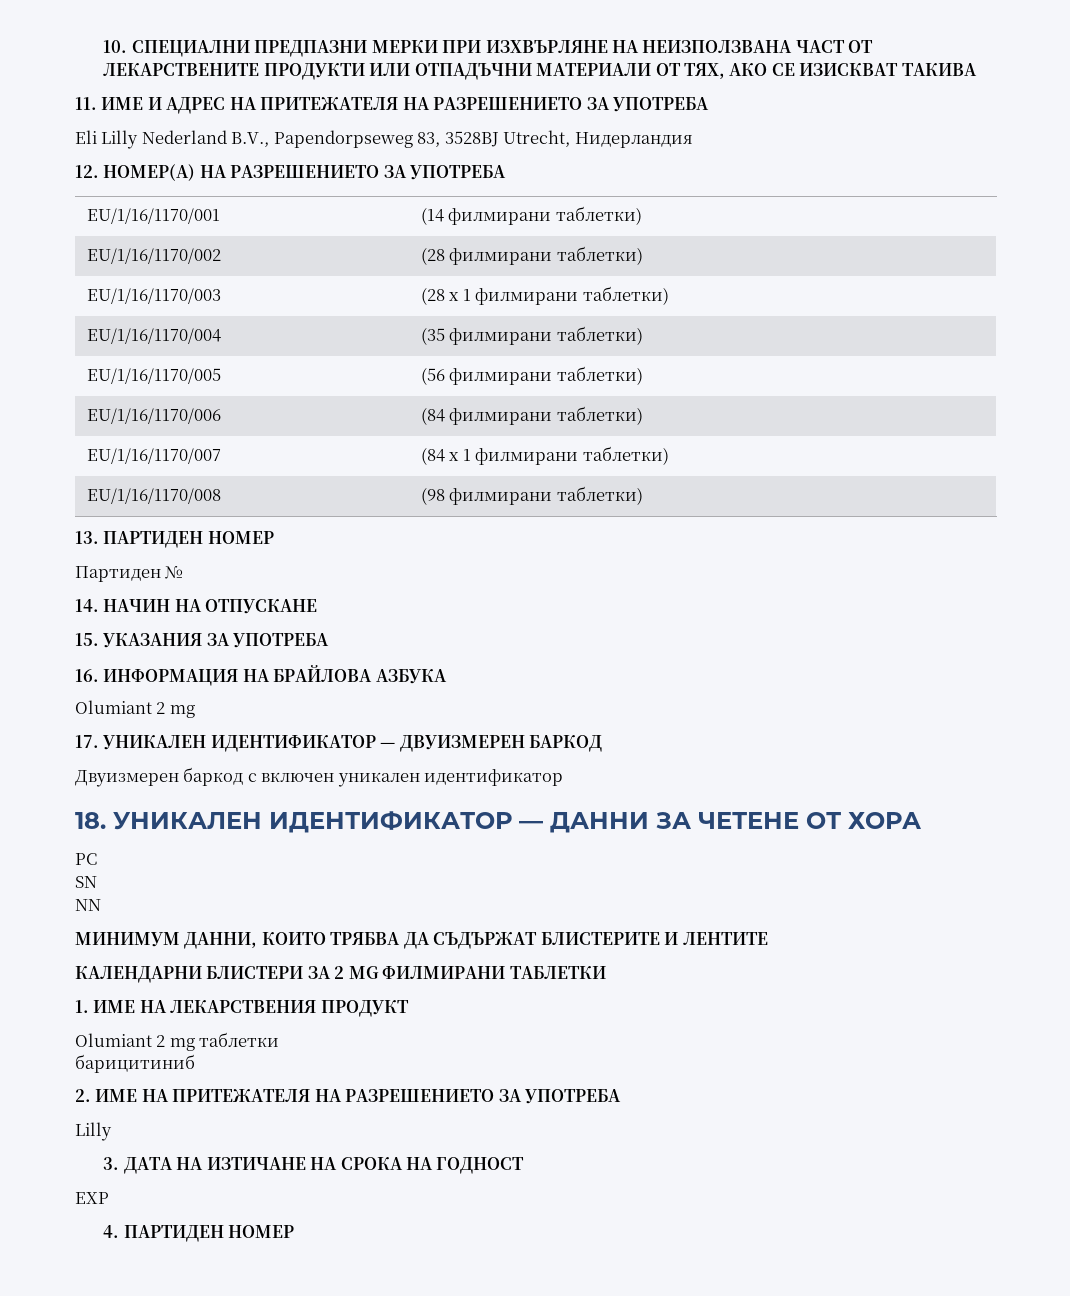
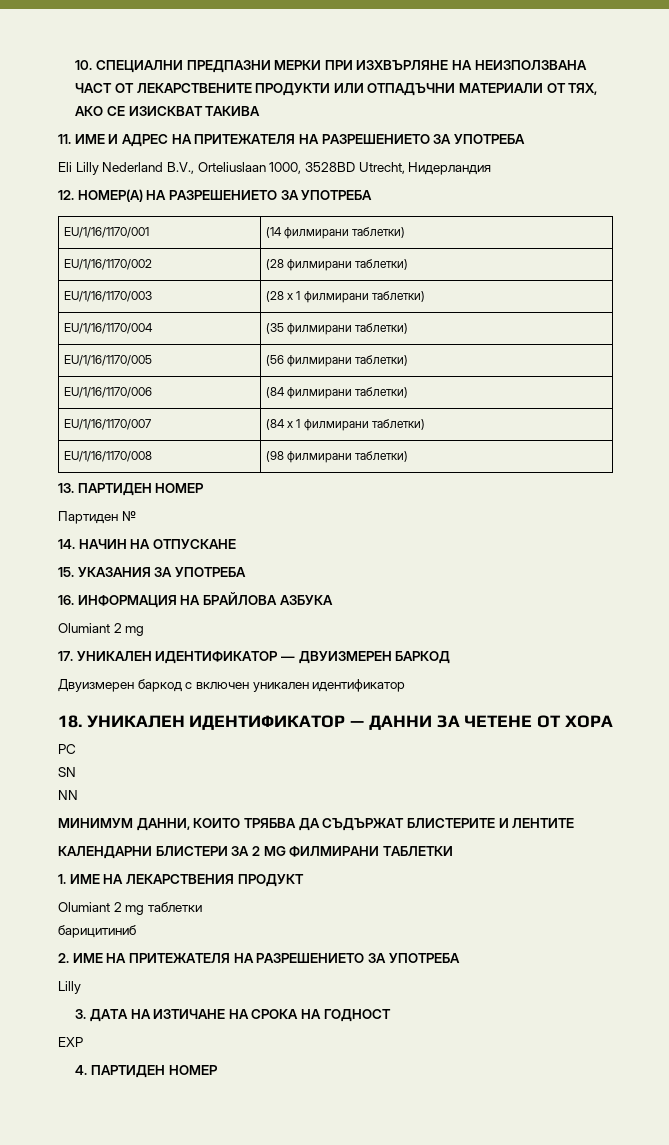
- Eli Lilly Nederland B.V., Papendorpseweg 83, 3528BJ Utrecht, Нидерландия
+ Eli Lilly Nederland B.V., Orteliuslaan 1000, 3528BD Utrecht, Нидерландия

